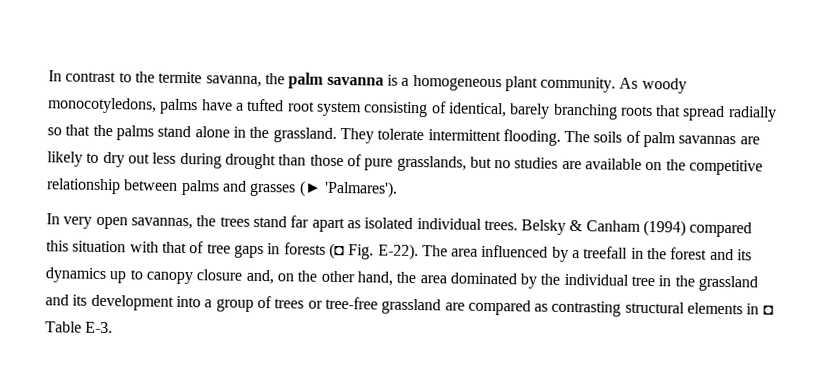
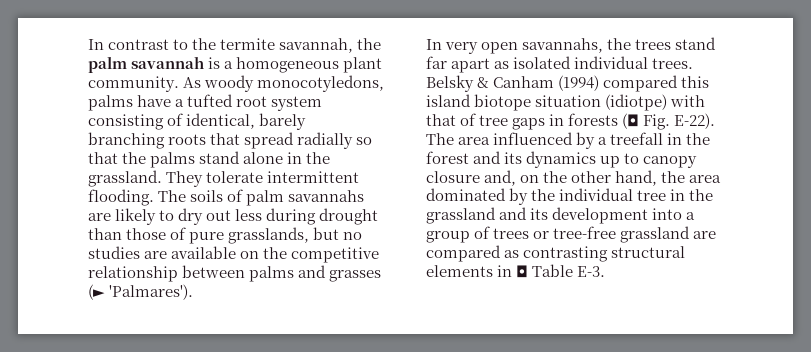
- In contrast to the termite savanna, the palm savanna is a homogeneous plant community.
+ In contrast to the termite savannah, the palm savannah is a homogeneous plant community.
- The soils of palm savannas are likely to dry out less during drought than those of pure grasslands, but no studies are available on the competitive relationship between palms and grasses (► 'Palmares').
+ The soils of palm savannahs are likely to dry out less during drought than those of pure grasslands, but no studies are available on the competitive relationship between palms and grasses (► 'Palmares').
- In very open savannas, the trees stand far apart as isolated individual trees.
+ In very open savannahs, the trees stand far apart as isolated individual trees.
- Belsky & Canham (1994) compared this situation with that of tree gaps in forests (◘ Fig. E-22).
+ Belsky & Canham (1994) compared this island biotope situation (idiotpe) with that of tree gaps in forests (◘ Fig. E-22).

